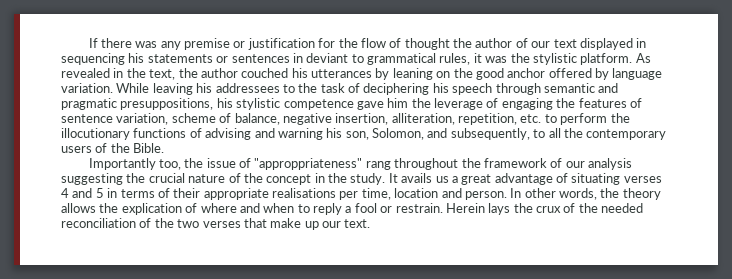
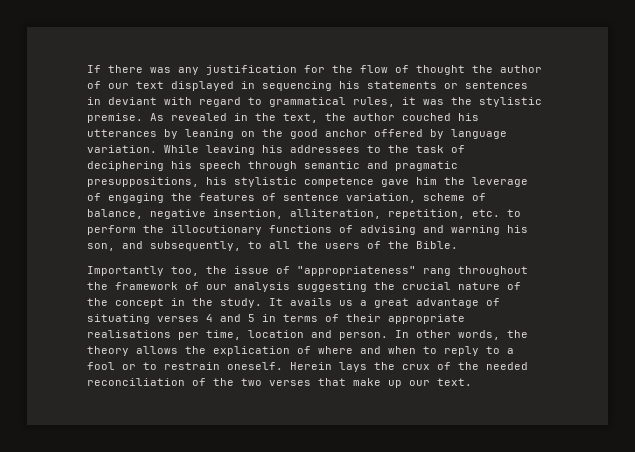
- If there was any premise or justification for the flow of thought the author of our text displayed in sequencing his statements or sentences in deviant to grammatical rules, it was the stylistic platform.
+ If there was any justification for the flow of thought the author of our text displayed in sequencing his statements or sentences in deviant with regard to grammatical rules, it was the stylistic premise.
- While leaving his addressees to the task of deciphering his speech through semantic and pragmatic presuppositions, his stylistic competence gave him the leverage of engaging the features of sentence variation, scheme of balance, negative insertion, alliteration, repetition, etc. to perform the illocutionary functions of advising and warning his son, Solomon, and subsequently, to all the contemporary users of the Bible.
+ While leaving his addressees to the task of deciphering his speech through semantic and pragmatic presuppositions, his stylistic competence gave him the leverage of engaging the features of sentence variation, scheme of balance, negative insertion, alliteration, repetition, etc. to perform the illocutionary functions of advising and warning his son, and subsequently, to all the users of the Bible.
- Importantly too, the issue of "approppriateness" rang throughout the framework of our analysis suggesting the crucial nature of the concept in the study.
+ Importantly too, the issue of "appropriateness" rang throughout the framework of our analysis suggesting the crucial nature of the concept in the study.
- In other words, the theory allows the explication of where and when to reply a fool or restrain.
+ In other words, the theory allows the explication of where and when to reply to a fool or to restrain oneself.

